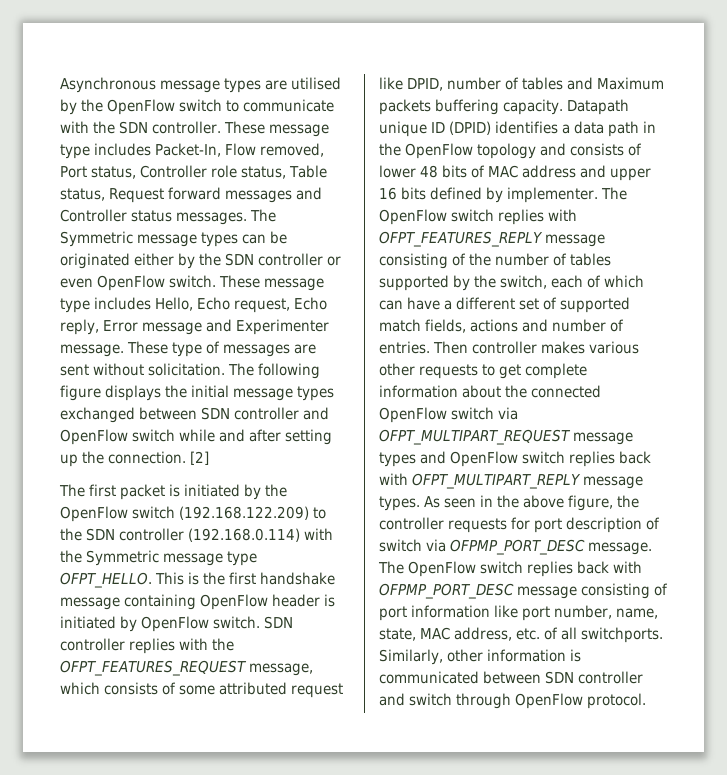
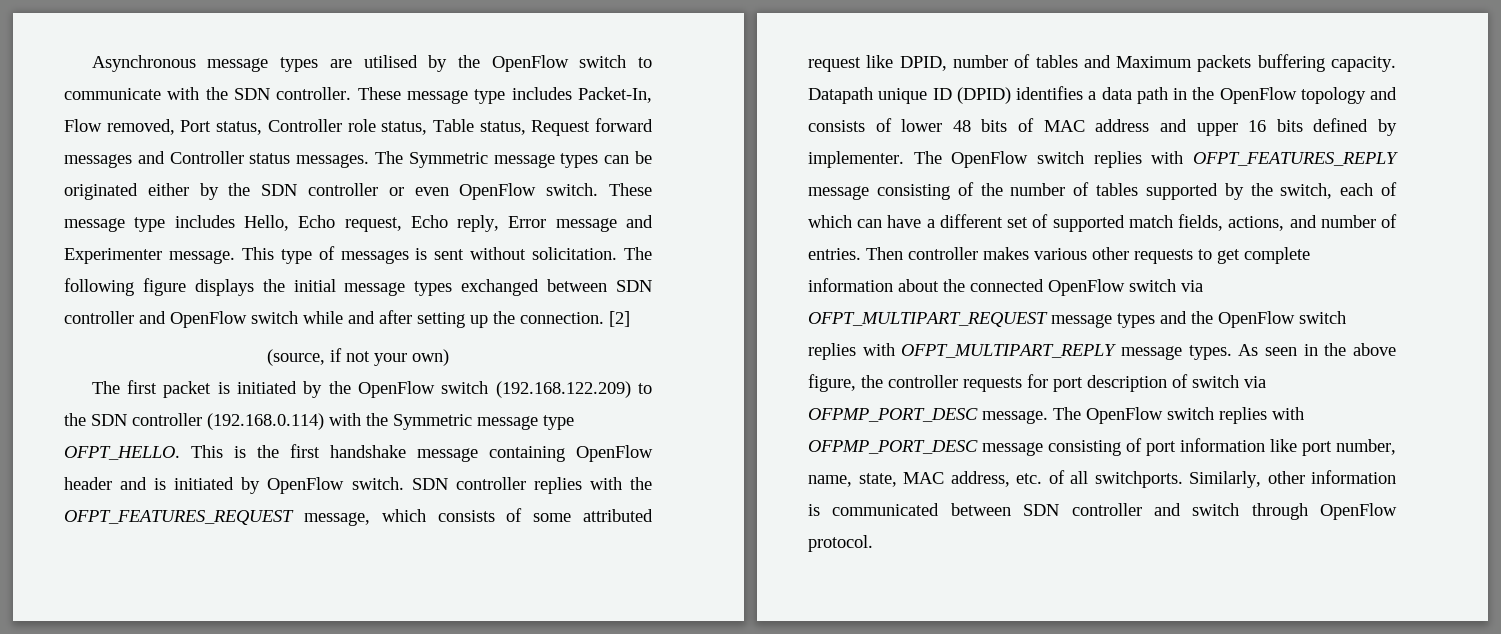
- These type of messages are sent without solicitation.
+ This type of messages is sent without solicitation.
+ (source, if not your own)
- This is the first handshake message containing OpenFlow header is initiated by OpenFlow switch.
+ This is the first handshake message containing OpenFlow header and is initiated by OpenFlow switch.
- The OpenFlow switch replies with OFPT_FEATURES_REPLY message consisting of the number of tables supported by the switch, each of which can have a different set of supported match fields, actions and number of entries.
+ The OpenFlow switch replies with OFPT_FEATURES_REPLY message consisting of the number of tables supported by the switch, each of which can have a different set of supported match fields, actions, and number of entries.
- Then controller makes various other requests to get complete information about the connected OpenFlow switch via OFPT_MULTIPART_REQUEST message types and OpenFlow switch replies back with OFPT_MULTIPART_REPLY message types.
+ Then controller makes various other requests to get complete information about the connected OpenFlow switch via OFPT_MULTIPART_REQUEST message types and the OpenFlow switch replies with OFPT_MULTIPART_REPLY message types.
- The OpenFlow switch replies back with OFPMP_PORT_DESC message consisting of port information like port number, name, state, MAC address, etc. of all switchports.
+ The OpenFlow switch replies with OFPMP_PORT_DESC message consisting of port information like port number, name, state, MAC address, etc. of all switchports.

